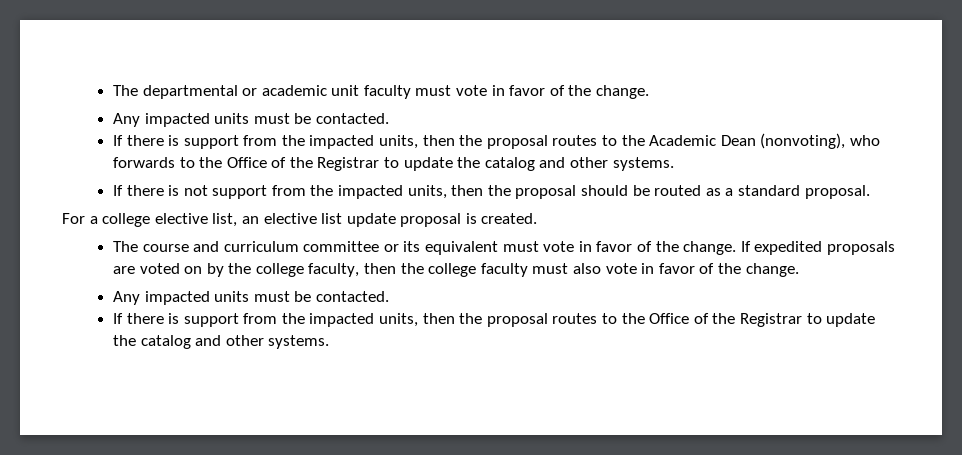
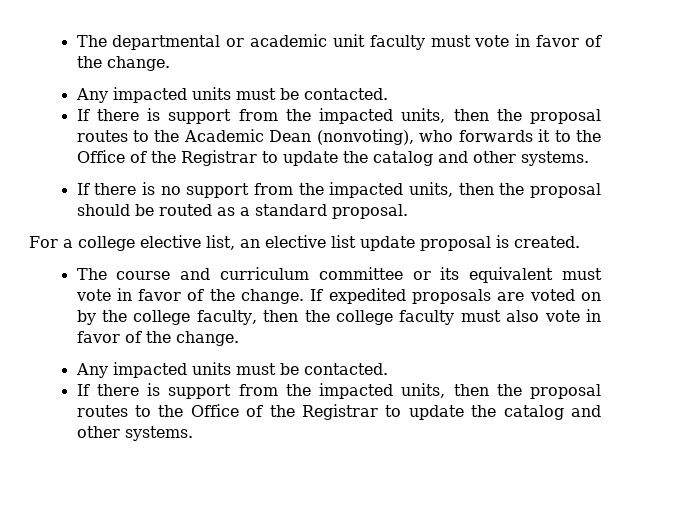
- If there is support from the impacted units, then the proposal routes to the Academic Dean (nonvoting), who forwards to the Office of the Registrar to update the catalog and other systems.
+ If there is support from the impacted units, then the proposal routes to the Academic Dean (nonvoting), who forwards it to the Office of the Registrar to update the catalog and other systems.
- If there is not support from the impacted units, then the proposal should be routed as a standard proposal.
+ If there is no support from the impacted units, then the proposal should be routed as a standard proposal.

